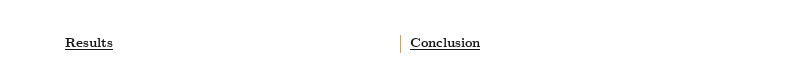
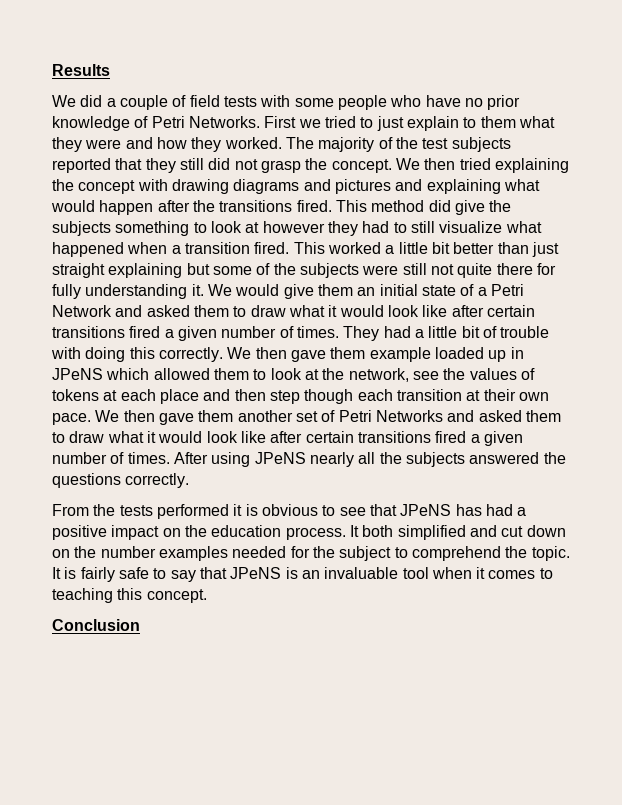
+ We did a couple of field tests with some people who have no prior knowledge of Petri Networks. First we tried to just explain to them what they were and how they worked. The majority of the test subjects reported that they still did not grasp the concept. We then tried explaining the concept with drawing diagrams and pictures and explaining what would happen after the transitions fired. This method did give the subjects something to look at however they had to still visualize what happened when a transition fired. This worked a little bit better than just straight explaining but some of the subjects were still not quite there for fully understanding it. We would give them an initial state of a Petri Network and asked them to draw what it would look like after certain transitions fired a given number of times. They had a little bit of trouble with doing this correctly. We then gave them example loaded up in JPeNS which allowed them to look at the network, see the values of tokens at each place and then step though each transition at their own pace. We then gave them another set of Petri Networks and asked them to draw what it would look like after certain transitions fired a given number of times. After using JPeNS nearly all the subjects answered the questions correctly.
+ From the tests performed it is obvious to see that JPeNS has had a positive impact on the education process. It both simplified and cut down on the number examples needed for the subject to comprehend the topic. It is fairly safe to say that JPeNS is an invaluable tool when it comes to teaching this concept.

